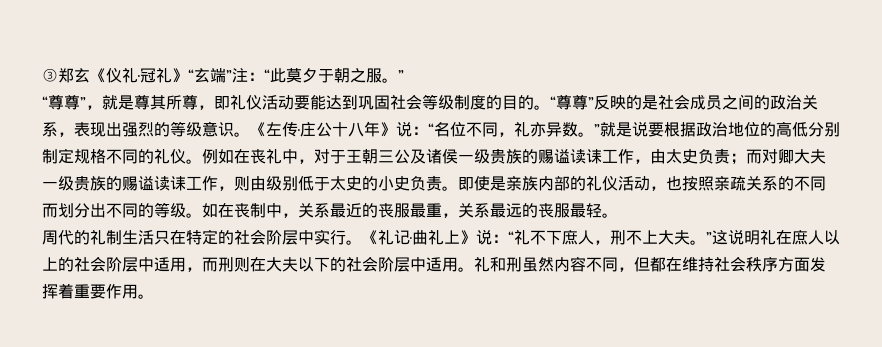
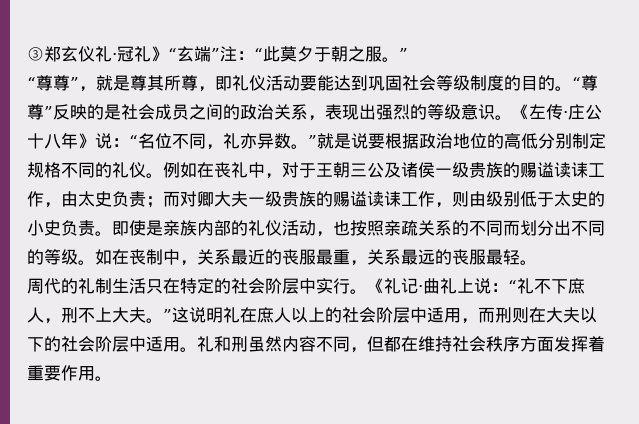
- ③郑玄《仪礼·冠礼》“玄端”注：“此莫夕于朝之服。”
+ ③郑玄仪礼·冠礼》“玄端”注：“此莫夕于朝之服。”
- 《礼记·曲礼上》说：“礼不下庶人，刑不上大夫。”这说明礼在庶人以上的社会阶层中适用，而刑则在大夫以下的社会阶层中适用。
+ 《礼记·曲礼上说：“礼不下庶人，刑不上大夫。”这说明礼在庶人以上的社会阶层中适用，而刑则在大夫以下的社会阶层中适用。

